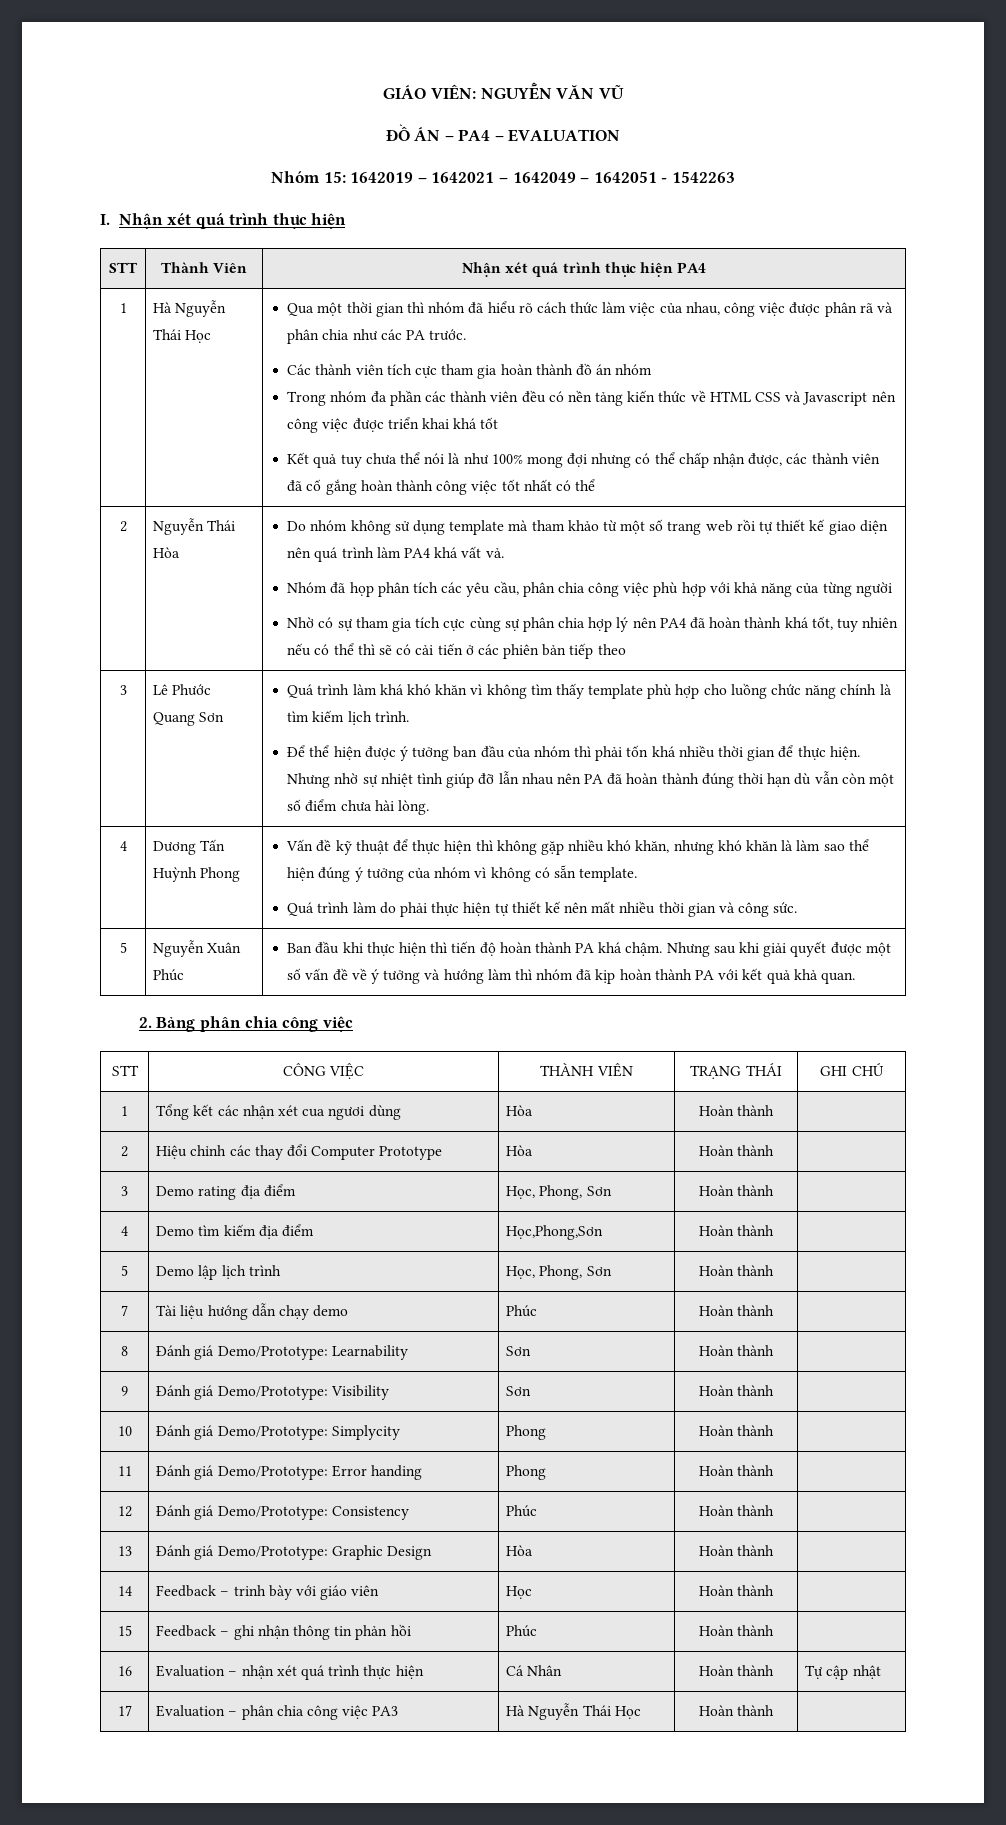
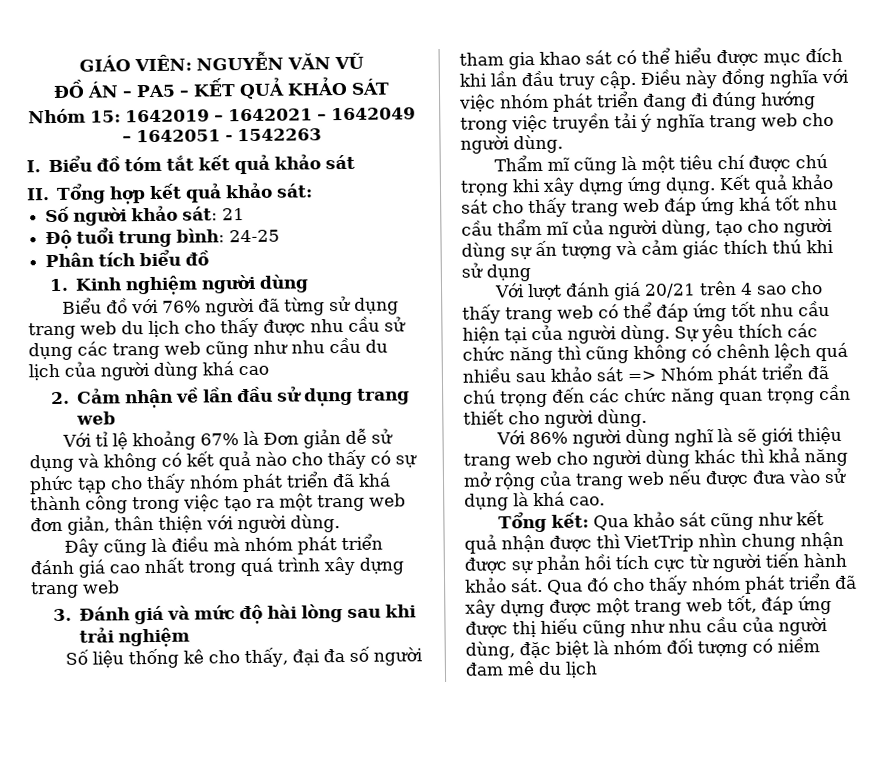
- ĐỒ ÁN – PA4 – EVALUATION
+ ĐỒ ÁN – PA5 – KẾT QUẢ KHẢO SÁT
- I. Nhận xét quá trình thực hiện
- STT | Thành Viên | Nhận xét quá trình thực hiện PA4
- 1 | Hà Nguyễn Thái Học | Qua một thời gian thì nhóm đã hiểu rõ cách thức làm việc của nhau, công việc được phân rã và phân chia như các PA trước.
- Các thành viên tích cực tham gia hoàn thành đồ án nhóm
- Trong nhóm đa phần các thành viên đều có nền tảng kiến thức về HTML CSS và Javascript nên công việc được triển khai khá tốt
- Kết quả tuy chưa thể nói là như 100% mong đợi nhưng có thể chấp nhận được, các thành viên đã cố gắng hoàn thành công việc tốt nhất có thể
- 2 | Nguyễn Thái Hòa | Do nhóm không sử dụng template mà tham khảo từ một số trang web rồi tự thiết kế giao diện nên quá trình làm PA4 khá vất vả.
- Nhóm đã họp phân tích các yêu cầu, phân chia công việc phù hợp với khả năng của từng người
- Nhờ có sự tham gia tích cực cùng sự phân chia hợp lý nên PA4 đã hoàn thành khá tốt, tuy nhiên nếu có thể thì sẽ có cải tiến ở các phiên bản tiếp theo
- 3 | Lê Phước Quang Sơn | Quá trình làm khá khó khăn vì không tìm thấy template phù hợp cho luồng chức năng chính là tìm kiếm lịch trình.
- Để thể hiện được ý tưởng ban đầu của nhóm thì phải tốn khá nhiều thời gian để thực hiện. Nhưng nhờ sự nhiệt tình giúp đỡ lẫn nhau nên PA đã hoàn thành đúng thời hạn dù vẫn còn một số điểm chưa hài lòng.
- 4 | Dương Tấn Huỳnh Phong | Vấn đề kỹ thuật để thực hiện thì không gặp nhiều khó khăn, nhưng khó khăn là làm sao thể hiện đúng ý tưởng của nhóm vì không có sẵn template.
- Quá trình làm do phải thực hiện tự thiết kế nên mất nhiều thời gian và công sức.
- 5 | Nguyễn Xuân Phúc | Ban đầu khi thực hiện thì tiến độ hoàn thành PA khá chậm. Nhưng sau khi giải quyết được một số vấn đề về ý tưởng và hướng làm thì nhóm đã kịp hoàn thành PA với kết quả khả quan.
- 2. Bảng phân chia công việc
- STT | CÔNG VIỆC | THÀNH VIÊN | TRẠNG THÁI | GHI CHÚ
- 1 | Tổng kết các nhận xét cua ngươi dùng | Hòa | Hoàn thành |
- 2 | Hiệu chỉnh các thay đổi Computer Prototype | Hòa | Hoàn thành |
- 3 | Demo rating địa điểm | Học, Phong, Sơn | Hoàn thành |
- 4 | Demo tìm kiếm địa điểm | Học,Phong,Sơn | Hoàn thành |
- 5 | Demo lập lịch trình | Học, Phong, Sơn | Hoàn thành |
- 7 | Tài liệu hướng dẫn chạy demo | Phúc | Hoàn thành |
- 8 | Đánh giá Demo/Prototype: Learnability | Sơn | Hoàn thành |
- 9 | Đánh giá Demo/Prototype: Visibility | Sơn | Hoàn thành |
- 10 | Đánh giá Demo/Prototype: Simplycity | Phong | Hoàn thành |
- 11 | Đánh giá Demo/Prototype: Error handing | Phong | Hoàn thành |
- 12 | Đánh giá Demo/Prototype: Consistency | Phúc | Hoàn thành |
- 13 | Đánh giá Demo/Prototype: Graphic Design | Hòa | Hoàn thành |
- 14 | Feedback – trinh bày với giáo viên | Học | Hoàn thành |
- 15 | Feedback – ghi nhận thông tin phản hồi | Phúc | Hoàn thành |
- 16 | Evaluation – nhận xét quá trình thực hiện | Cá Nhân | Hoàn thành | Tự cập nhật
- 17 | Evaluation – phân chia công việc PA3 | Hà Nguyễn Thái Học | Hoàn thành |
+ I. Biểu đồ tóm tắt kết quả khảo sát
+ II. Tổng hợp kết quả khảo sát:
+ Số người khảo sát: 21
+ Độ tuổi trung bình: 24-25
+ Phân tích biểu đồ
+ 1. Kinh nghiệm người dùng
+ Biểu đồ với 76% người đã từng sử dụng trang web du lịch cho thấy được nhu cầu sử dụng các trang web cũng như nhu cầu du lịch của người dùng khá cao
+ 2. Cảm nhận về lần đầu sử dụng trang web
+ Với tỉ lệ khoảng 67% là Đơn giản dễ sử dụng và không có kết quả nào cho thấy có sự phức tạp cho thấy nhóm phát triển đã khá thành công trong việc tạo ra một trang web đơn giản, thân thiện với người dùng.
+ Đây cũng là điều mà nhóm phát triển đánh giá cao nhất trong quá trình xây dựng trang web
+ 3. Đánh giá và mức độ hài lòng sau khi trải nghiệm
+ Số liệu thống kê cho thấy, đại đa số người tham gia khao sát có thể hiểu được mục đích khi lần đầu truy cập. Điều này đồng nghĩa với việc nhóm phát triển đang đi đúng hướng trong việc truyền tải ý nghĩa trang web cho người dùng.
+ Thẩm mĩ cũng là một tiêu chí được chú trọng khi xây dựng ứng dụng. Kết quả khảo sát cho thấy trang web đáp ứng khá tốt nhu cầu thẩm mĩ của người dùng, tạo cho người dùng sự ấn tượng và cảm giác thích thú khi sử dụng
+ Với lượt đánh giá 20/21 trên 4 sao cho thấy trang web có thể đáp ứng tốt nhu cầu hiện tại của người dùng. Sự yêu thích các chức năng thì cũng không có chênh lệch quá nhiều sau khảo sát => Nhóm phát triển đã chú trọng đến các chức năng quan trọng cần thiết cho người dùng.
+ Với 86% người dùng nghĩ là sẽ giới thiệu trang web cho người dùng khác thì khả năng mở rộng của trang web nếu được đưa vào sử dụng là khá cao.
+ Tổng kết: Qua khảo sát cũng như kết quả nhận được thì VietTrip nhìn chung nhận được sự phản hồi tích cực từ người tiến hành khảo sát. Qua đó cho thấy nhóm phát triển đã xây dựng được một trang web tốt, đáp ứng được thị hiếu cũng như nhu cầu của người dùng, đặc biệt là nhóm đối tượng có niềm đam mê du lịch

